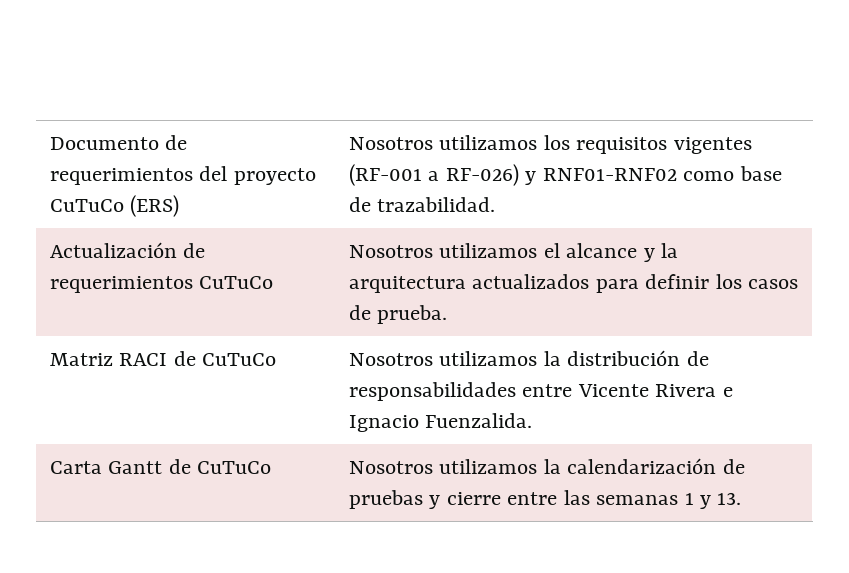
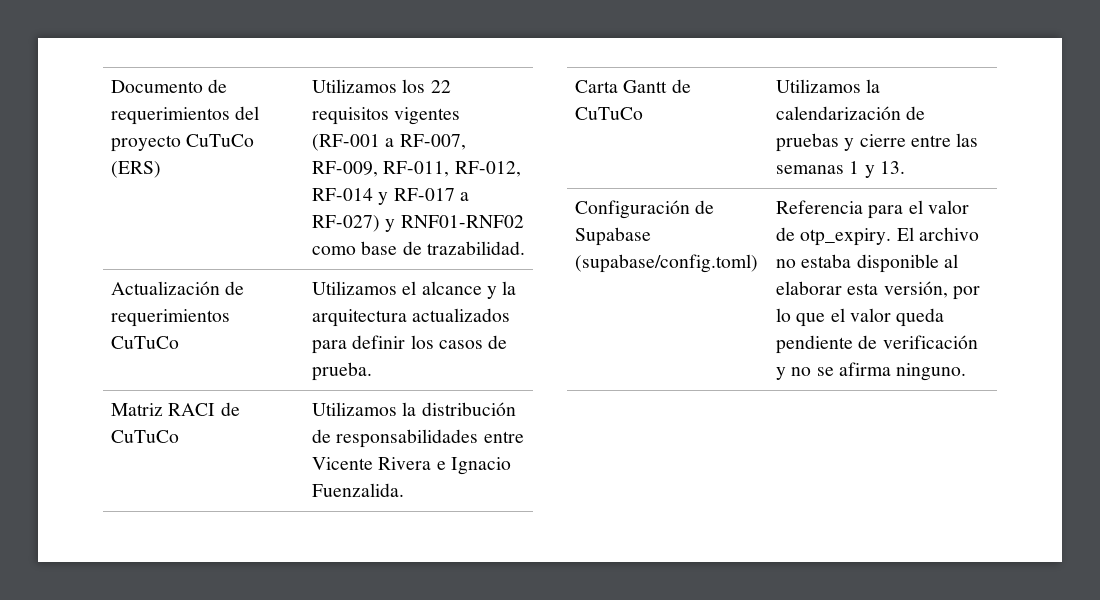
- Documento de requerimientos del proyecto CuTuCo (ERS) | Nosotros utilizamos los requisitos vigentes (RF-001 a RF-026) y RNF01-RNF02 como base de trazabilidad.
+ Documento de requerimientos del proyecto CuTuCo (ERS) | Utilizamos los 22 requisitos vigentes (RF-001 a RF-007, RF-009, RF-011, RF-012, RF-014 y RF-017 a RF-027) y RNF01-RNF02 como base de trazabilidad.
- Actualización de requerimientos CuTuCo | Nosotros utilizamos el alcance y la arquitectura actualizados para definir los casos de prueba.
+ Actualización de requerimientos CuTuCo | Utilizamos el alcance y la arquitectura actualizados para definir los casos de prueba.
- Matriz RACI de CuTuCo | Nosotros utilizamos la distribución de responsabilidades entre Vicente Rivera e Ignacio Fuenzalida.
+ Matriz RACI de CuTuCo | Utilizamos la distribución de responsabilidades entre Vicente Rivera e Ignacio Fuenzalida.
- Carta Gantt de CuTuCo | Nosotros utilizamos la calendarización de pruebas y cierre entre las semanas 1 y 13.
+ Carta Gantt de CuTuCo | Utilizamos la calendarización de pruebas y cierre entre las semanas 1 y 13.
+ Configuración de Supabase (supabase/config.toml) | Referencia para el valor de otp_expiry. El archivo no estaba disponible al elaborar esta versión, por lo que el valor queda pendiente de verificación y no se afirma ninguno.

